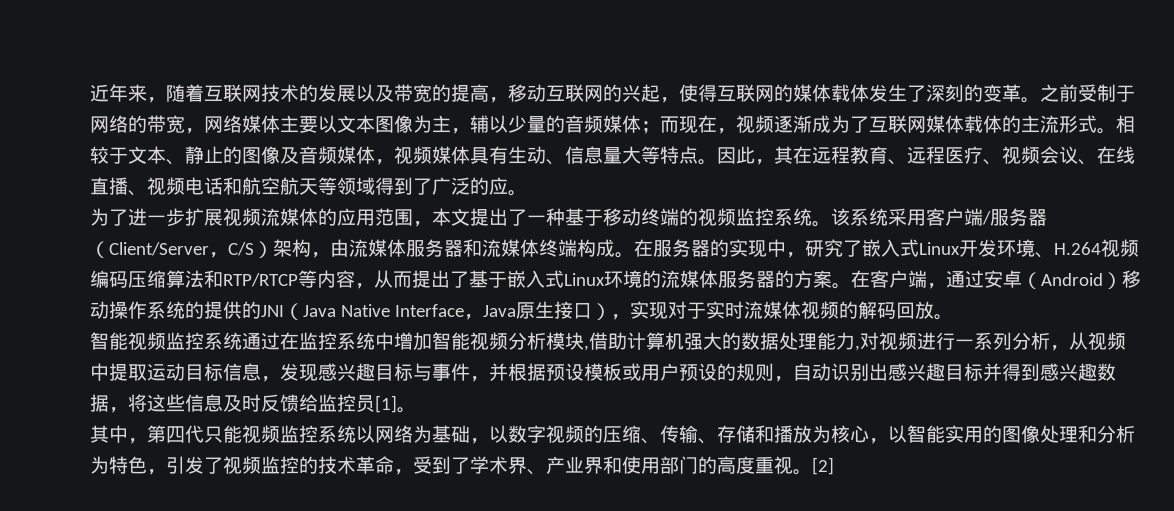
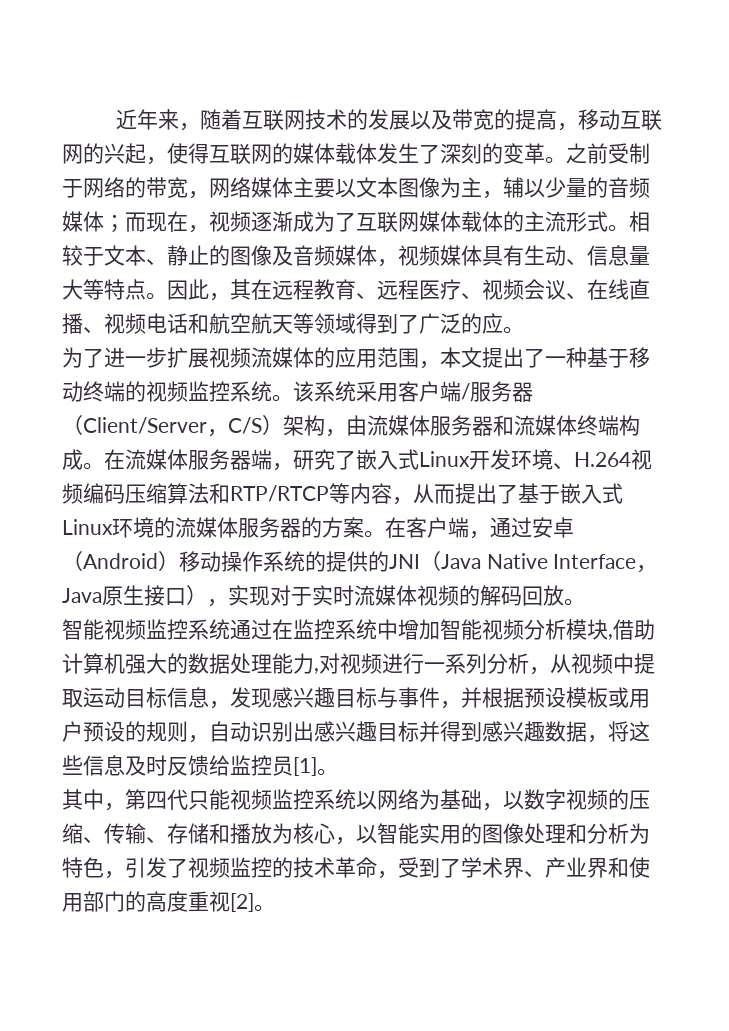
- 在服务器的实现中，研究了嵌入式Linux开发环境、H.264视频编码压缩算法和RTP/RTCP等内容，从而提出了基于嵌入式Linux环境的流媒体服务器的方案。
+ 在流媒体服务器端，研究了嵌入式Linux开发环境、H.264视频编码压缩算法和RTP/RTCP等内容，从而提出了基于嵌入式Linux环境的流媒体服务器的方案。
- 其中，第四代只能视频监控系统以网络为基础，以数字视频的压缩、传输、存储和播放为核心，以智能实用的图像处理和分析为特色，引发了视频监控的技术革命，受到了学术界、产业界和使用部门的高度重视。[2]
+ 其中，第四代只能视频监控系统以网络为基础，以数字视频的压缩、传输、存储和播放为核心，以智能实用的图像处理和分析为特色，引发了视频监控的技术革命，受到了学术界、产业界和使用部门的高度重视[2]。

